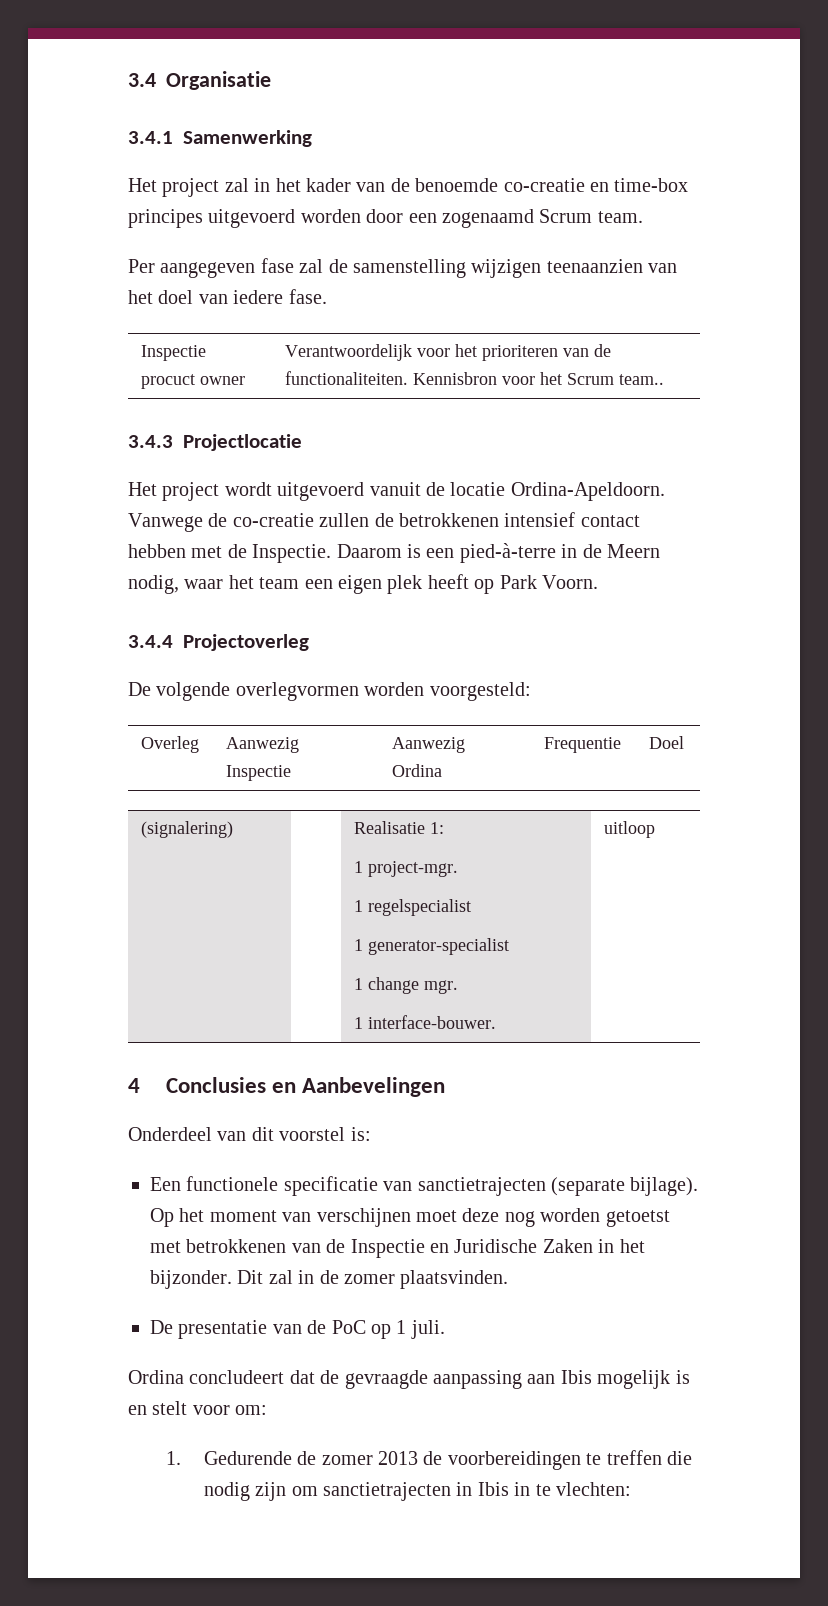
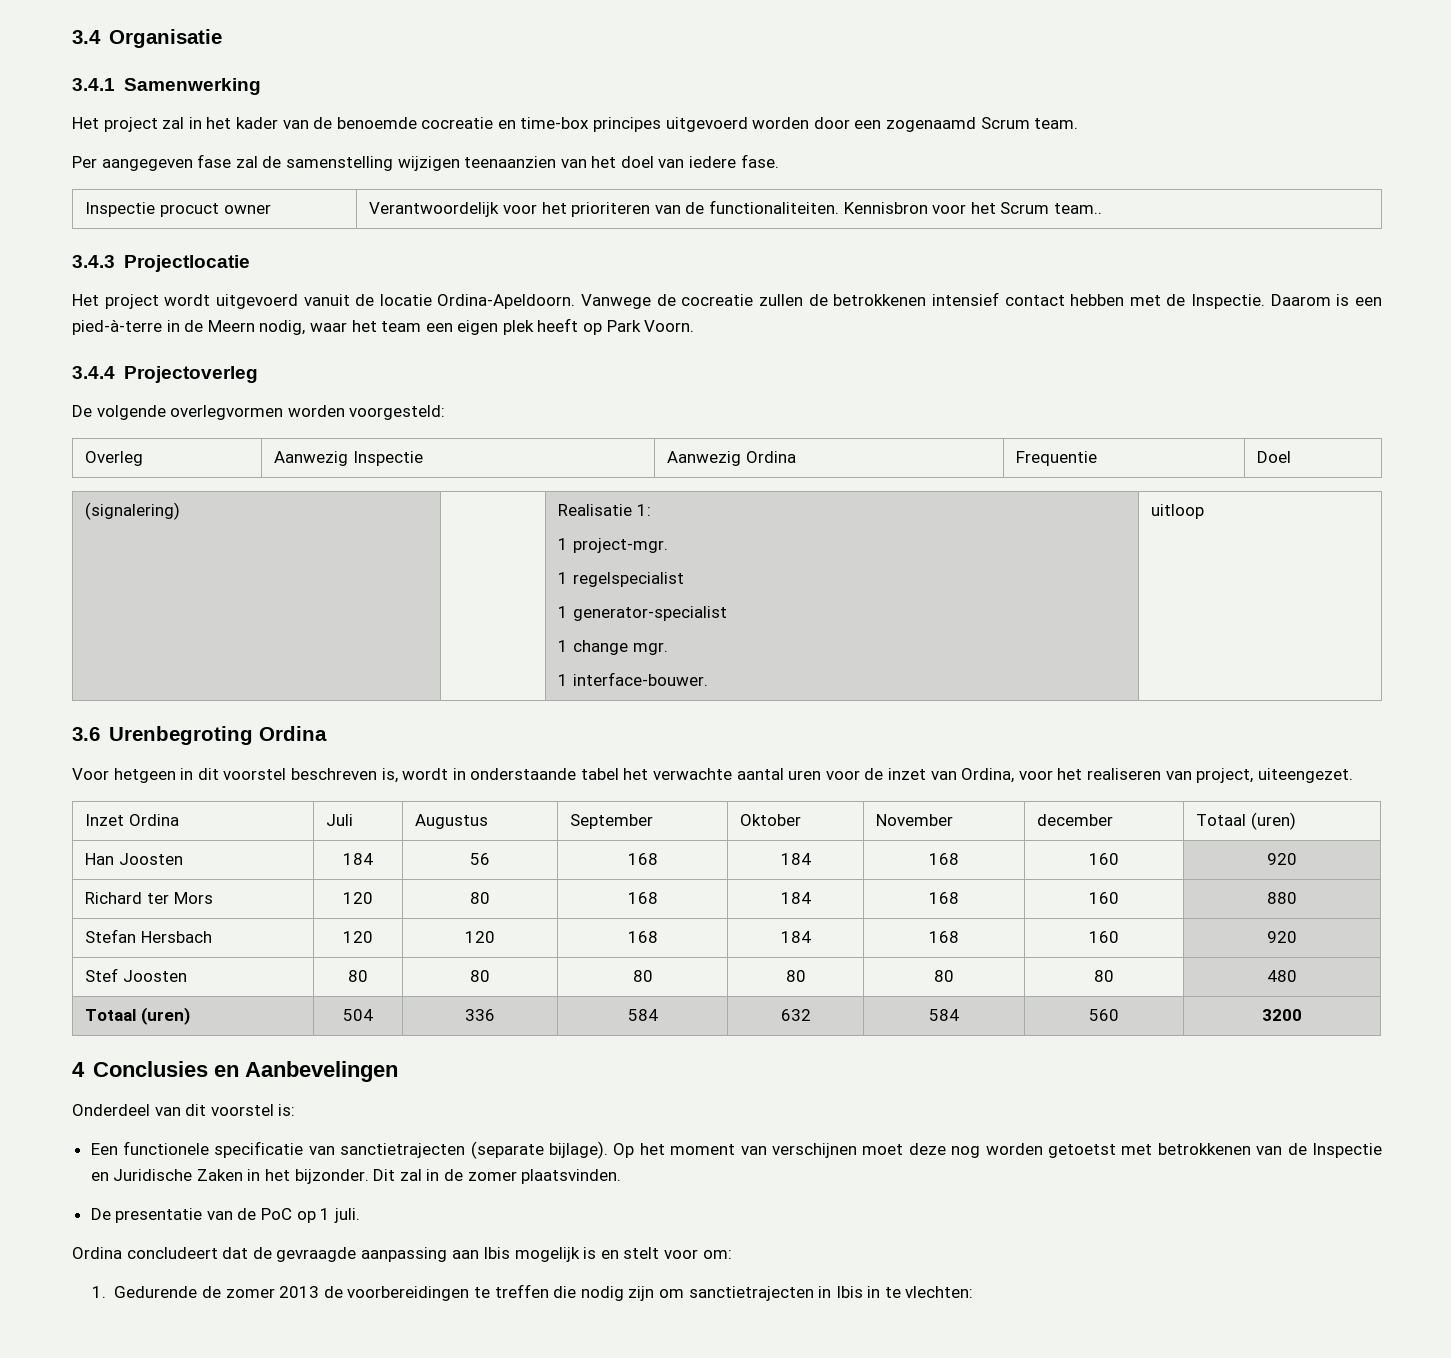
- Het project zal in het kader van de benoemde co-creatie en time-box principes uitgevoerd worden door een zogenaamd Scrum team.
+ Het project zal in het kader van de benoemde cocreatie en time-box principes uitgevoerd worden door een zogenaamd Scrum team.
- Vanwege de co-creatie zullen de betrokkenen intensief contact hebben met de Inspectie.
+ Vanwege de cocreatie zullen de betrokkenen intensief contact hebben met de Inspectie.
+ 3.6 Urenbegroting Ordina
+ Voor hetgeen in dit voorstel beschreven is, wordt in onderstaande tabel het verwachte aantal uren voor de inzet van Ordina, voor het realiseren van project, uiteengezet.
+ Inzet Ordina | Juli | Augustus | September | Oktober | November | december | Totaal (uren)
+ Han Joosten | 184 | 56 | 168 | 184 | 168 | 160 | 920
+ Richard ter Mors | 120 | 80 | 168 | 184 | 168 | 160 | 880
+ Stefan Hersbach | 120 | 120 | 168 | 184 | 168 | 160 | 920
+ Stef Joosten | 80 | 80 | 80 | 80 | 80 | 80 | 480
+ Totaal (uren) | 504 | 336 | 584 | 632 | 584 | 560 | 3200

